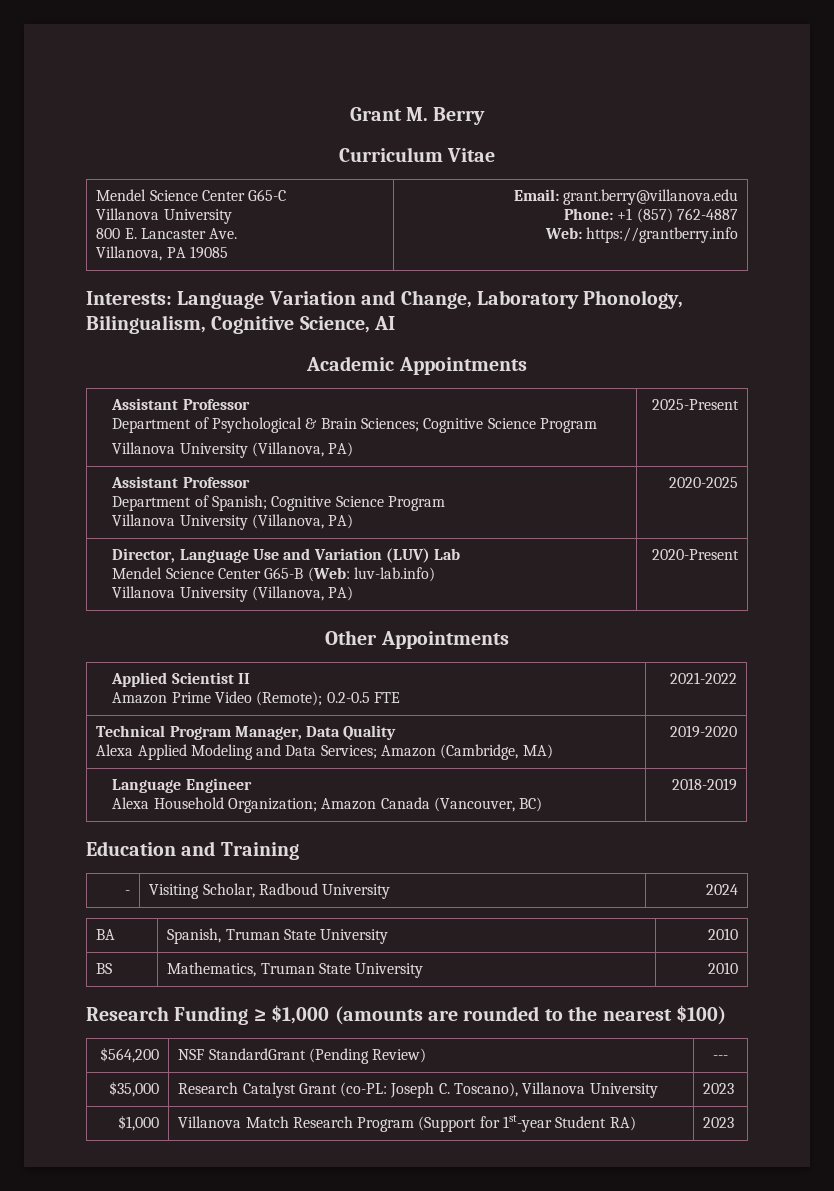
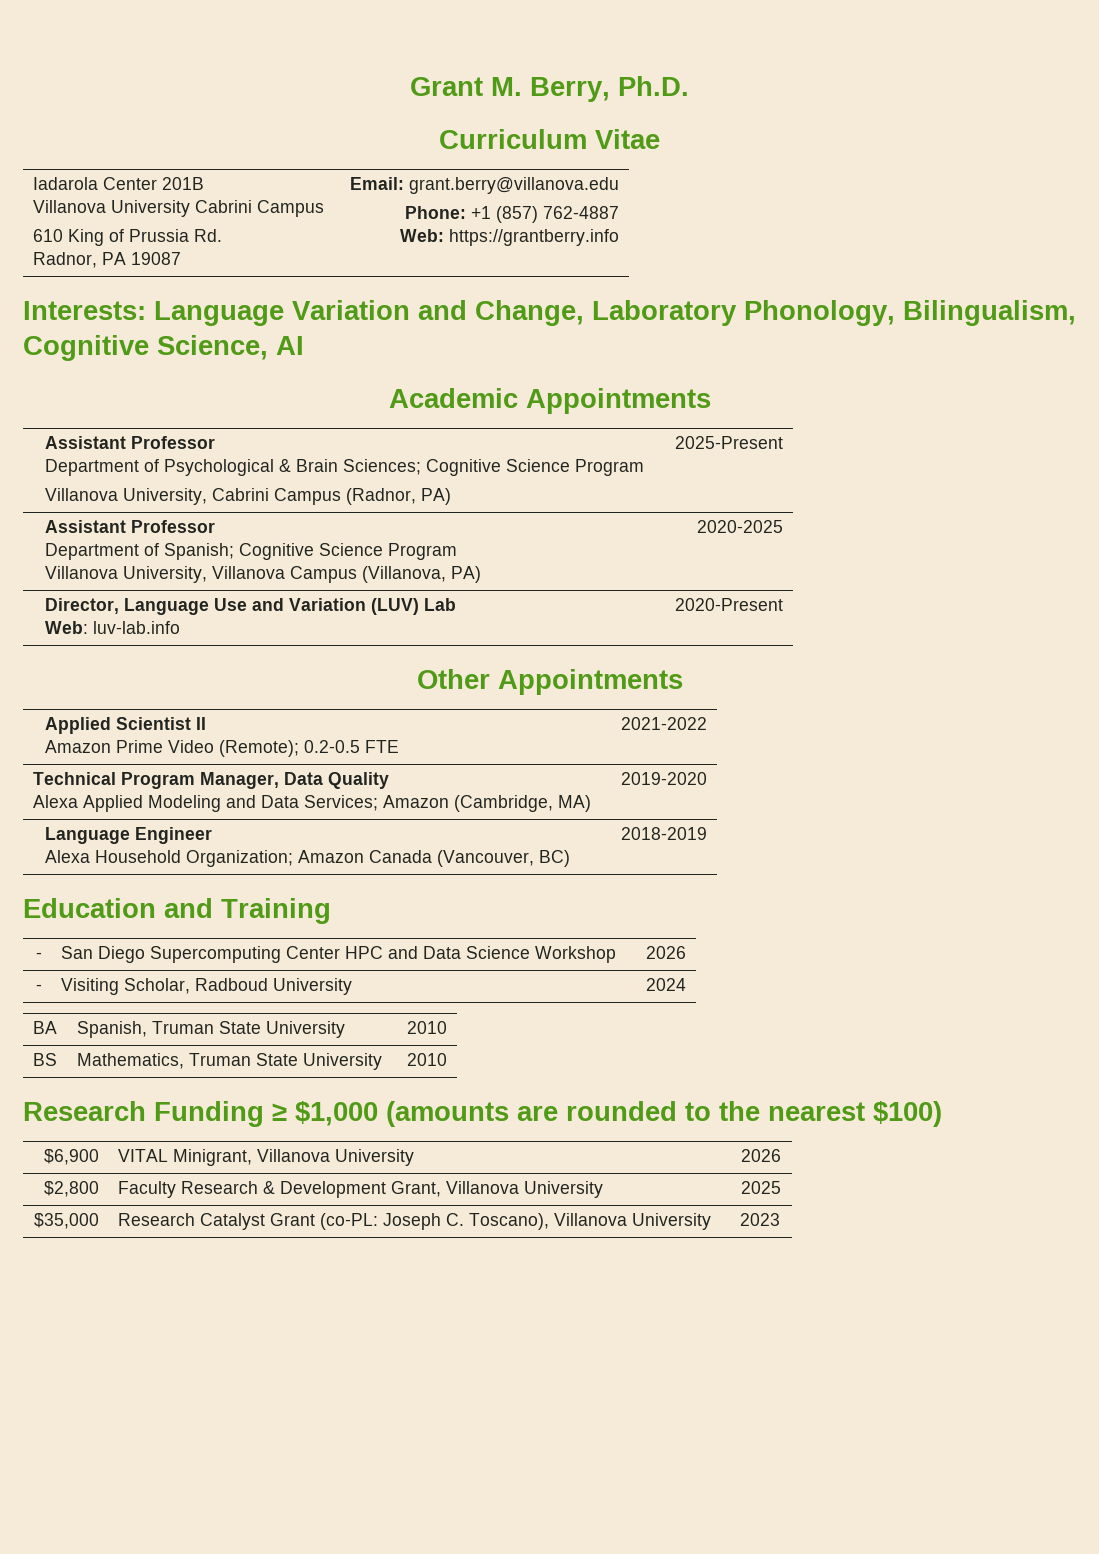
- Grant M. Berry
+ Grant M. Berry, Ph.D.
- Mendel Science Center G65-C
- Villanova University
- 800 E. Lancaster Ave.
- Villanova, PA 19085 | Email: grant.berry@villanova.edu
+ Iadarola Center 201B
+ Villanova University Cabrini Campus
+ 610 King of Prussia Rd.
+ Radnor, PA 19087 | Email: grant.berry@villanova.edu
  Academic Appointments
  Assistant Professor
  Department of Psychological & Brain Sciences; Cognitive Science Program
- Villanova University (Villanova, PA) | 2025-Present
+ Villanova University, Cabrini Campus (Radnor, PA) | 2025-Present
  Assistant Professor
  Department of Spanish; Cognitive Science Program
- Villanova University (Villanova, PA) | 2020-2025
+ Villanova University, Villanova Campus (Villanova, PA) | 2020-2025
  Director, Language Use and Variation (LUV) Lab
- Mendel Science Center G65-B (Web: luv-lab.info)
- Villanova University (Villanova, PA) | 2020-Present
+ Web: luv-lab.info | 2020-Present
+ - | San Diego Supercomputing Center HPC and Data Science Workshop | 2026
- $564,200 | NSF StandardGrant (Pending Review) | ---
+ $6,900 | VITAL Minigrant, Villanova University | 2026
+ $2,800 | Faculty Research & Development Grant, Villanova University | 2025
- $1,000 | Villanova Match Research Program (Support for 1st-year Student RA) | 2023

